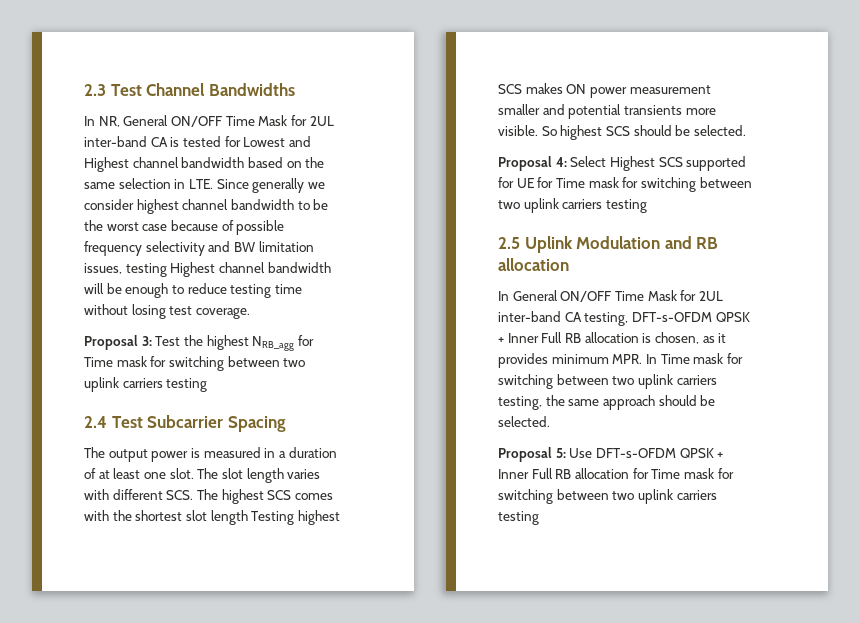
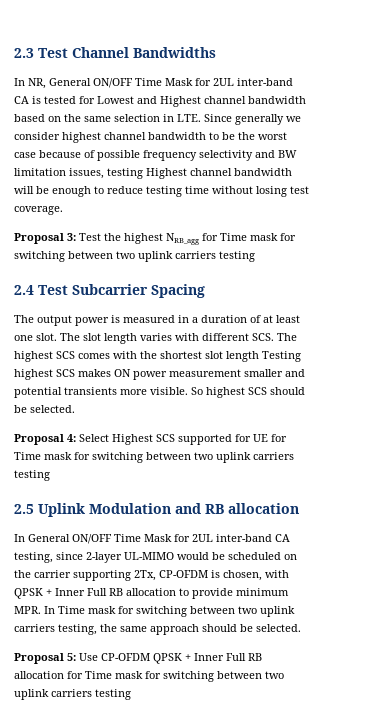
- In General ON/OFF Time Mask for 2UL inter-band CA testing, DFT-s-OFDM QPSK + Inner Full RB allocation is chosen, as it provides minimum MPR. In Time mask for switching between two uplink carriers testing, the same approach should be selected.
+ In General ON/OFF Time Mask for 2UL inter-band CA testing, since 2-layer UL-MIMO would be scheduled on the carrier supporting 2Tx, CP-OFDM is chosen, with QPSK + Inner Full RB allocation to provide minimum MPR. In Time mask for switching between two uplink carriers testing, the same approach should be selected.
- Proposal 5: Use DFT-s-OFDM QPSK + Inner Full RB allocation for Time mask for switching between two uplink carriers testing
+ Proposal 5: Use CP-OFDM QPSK + Inner Full RB allocation for Time mask for switching between two uplink carriers testing

